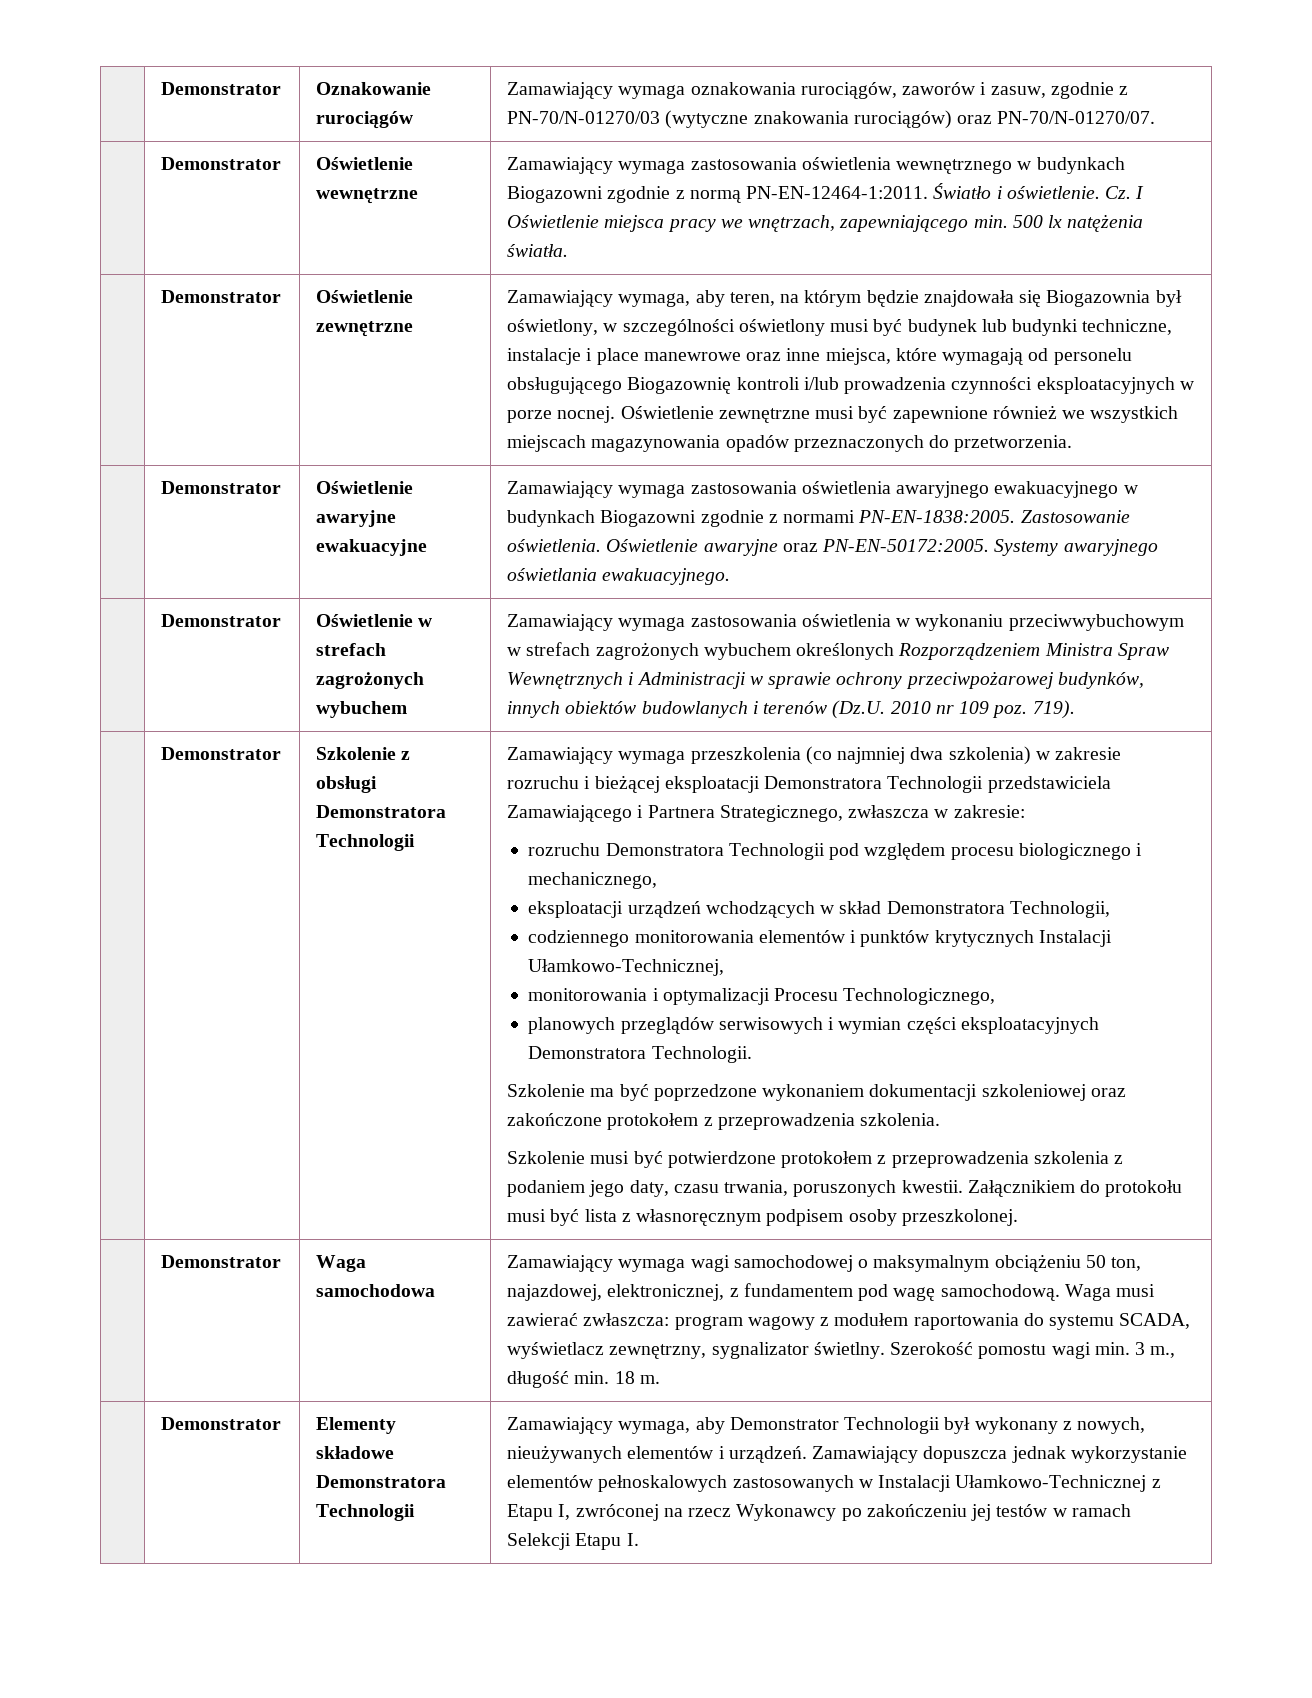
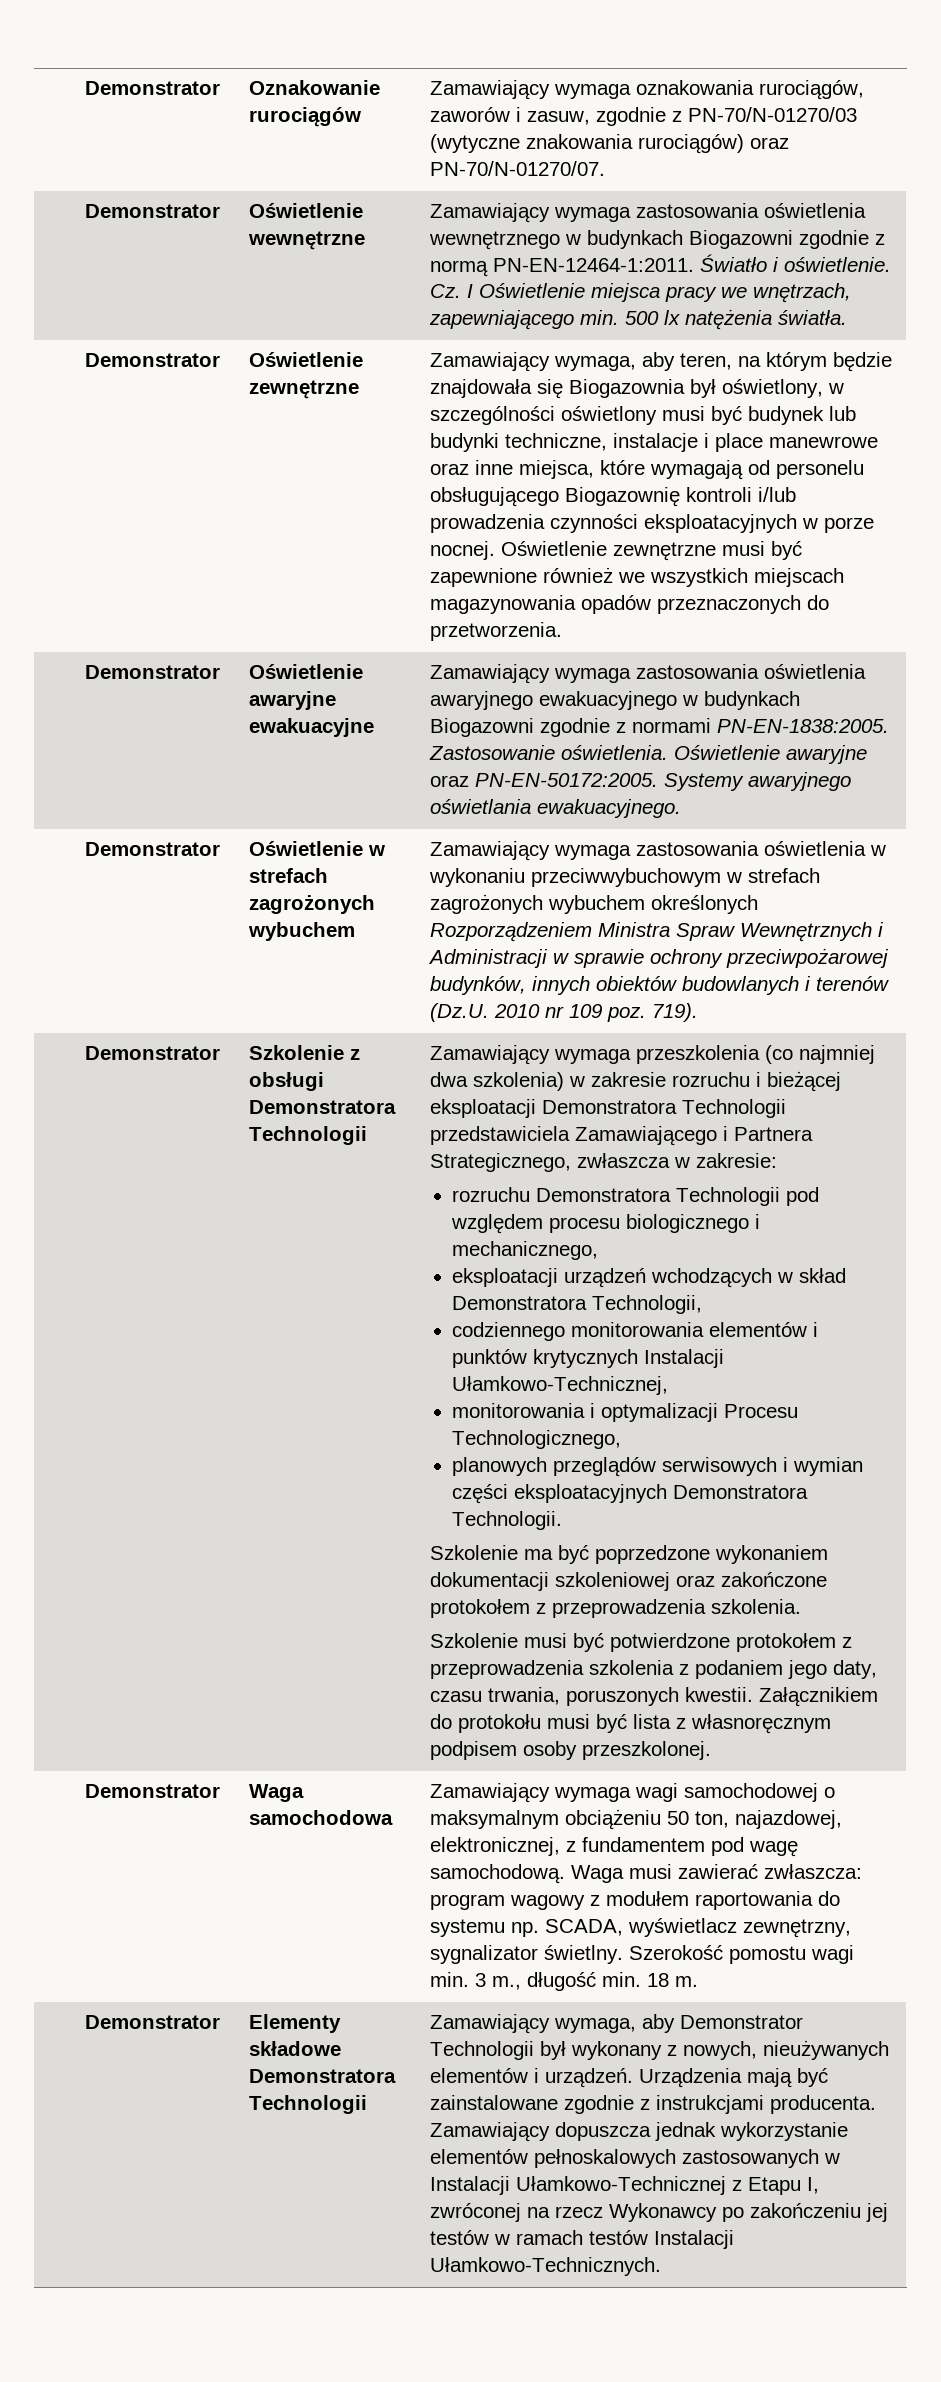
- Waga musi zawierać zwłaszcza: program wagowy z modułem raportowania do systemu SCADA, wyświetlacz zewnętrzny, sygnalizator świetlny.
+ Waga musi zawierać zwłaszcza: program wagowy z modułem raportowania do systemu np. SCADA, wyświetlacz zewnętrzny, sygnalizator świetlny.
+ Urządzenia mają być zainstalowane zgodnie z instrukcjami producenta.
- Zamawiający dopuszcza jednak wykorzystanie elementów pełnoskalowych zastosowanych w Instalacji Ułamkowo-Technicznej z Etapu I, zwróconej na rzecz Wykonawcy po zakończeniu jej testów w ramach Selekcji Etapu I.
+ Zamawiający dopuszcza jednak wykorzystanie elementów pełnoskalowych zastosowanych w Instalacji Ułamkowo-Technicznej z Etapu I, zwróconej na rzecz Wykonawcy po zakończeniu jej testów w ramach testów Instalacji Ułamkowo-Technicznych.

